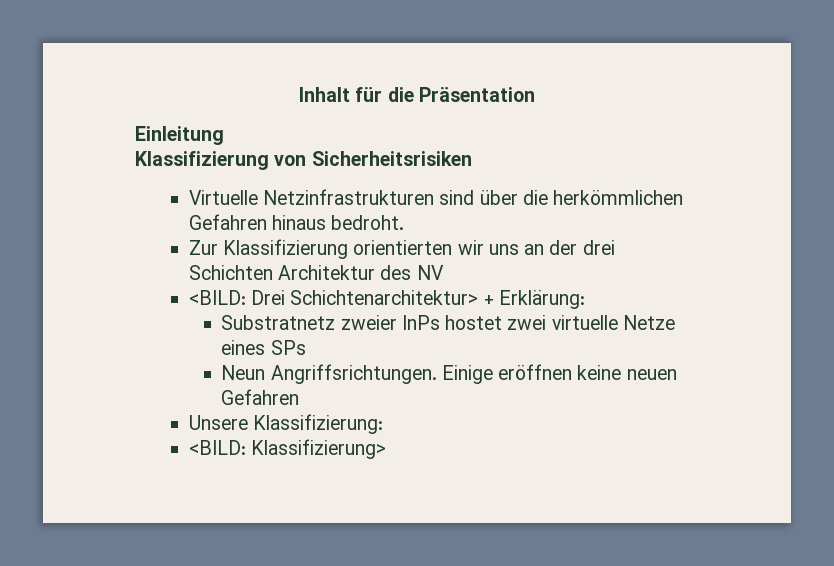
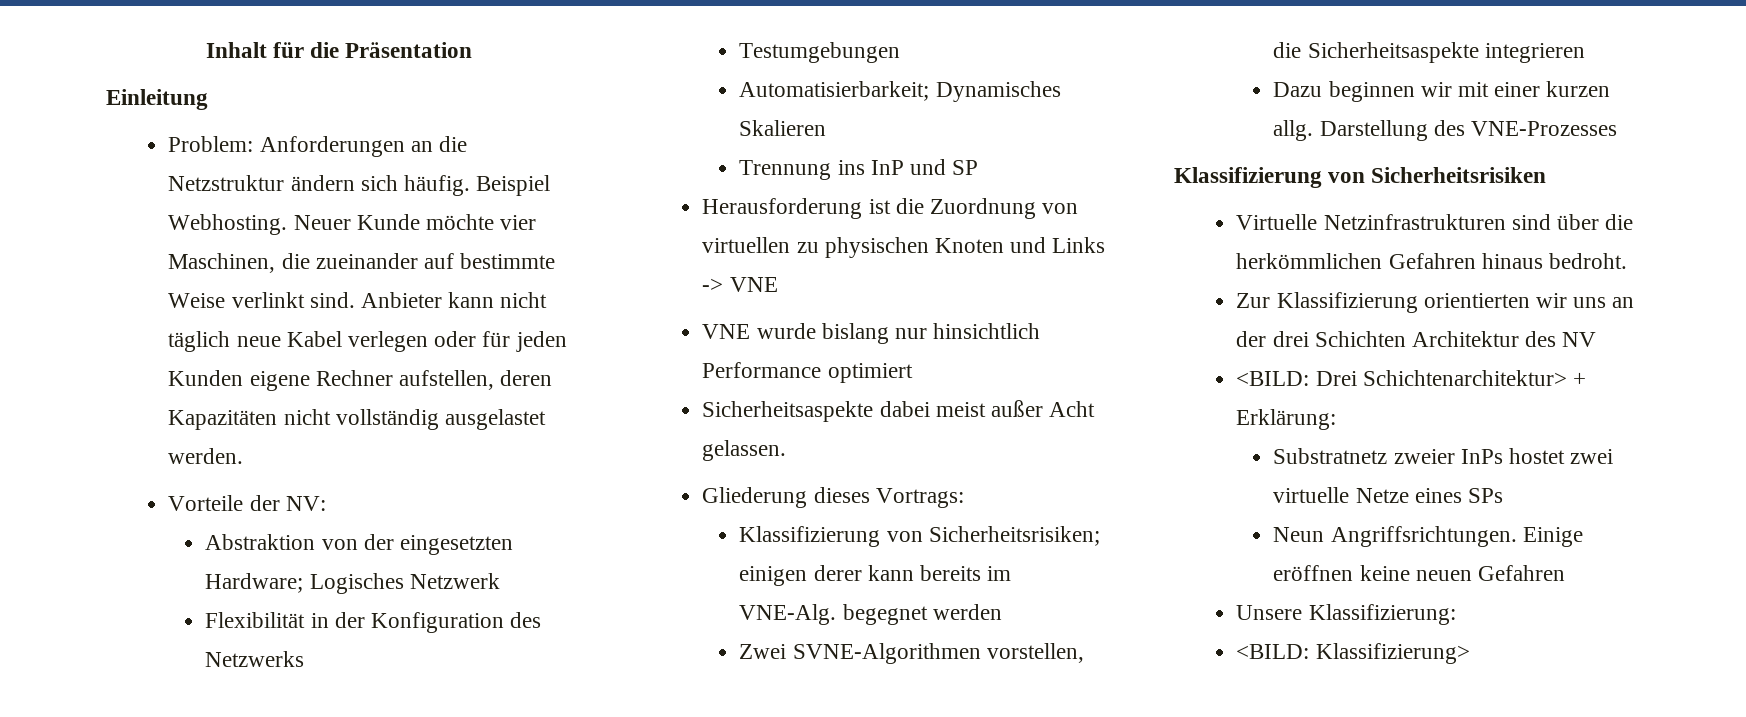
+ Problem: Anforderungen an die Netzstruktur ändern sich häufig. Beispiel Webhosting. Neuer Kunde möchte vier Maschinen, die zueinander auf bestimmte Weise verlinkt sind. Anbieter kann nicht täglich neue Kabel verlegen oder für jeden Kunden eigene Rechner aufstellen, deren Kapazitäten nicht vollständig ausgelastet werden.
+ Vorteile der NV:
+ Abstraktion von der eingesetzten Hardware; Logisches Netzwerk
+ Flexibilität in der Konfiguration des Netzwerks
+ Testumgebungen
+ Automatisierbarkeit; Dynamisches Skalieren
+ Trennung ins InP und SP
+ Herausforderung ist die Zuordnung von virtuellen zu physischen Knoten und Links -> VNE
+ VNE wurde bislang nur hinsichtlich Performance optimiert
+ Sicherheitsaspekte dabei meist außer Acht gelassen.
+ Gliederung dieses Vortrags:
+ Klassifizierung von Sicherheitsrisiken; einigen derer kann bereits im VNE-Alg. begegnet werden
+ Zwei SVNE-Algorithmen vorstellen, die Sicherheitsaspekte integrieren
+ Dazu beginnen wir mit einer kurzen allg. Darstellung des VNE-Prozesses

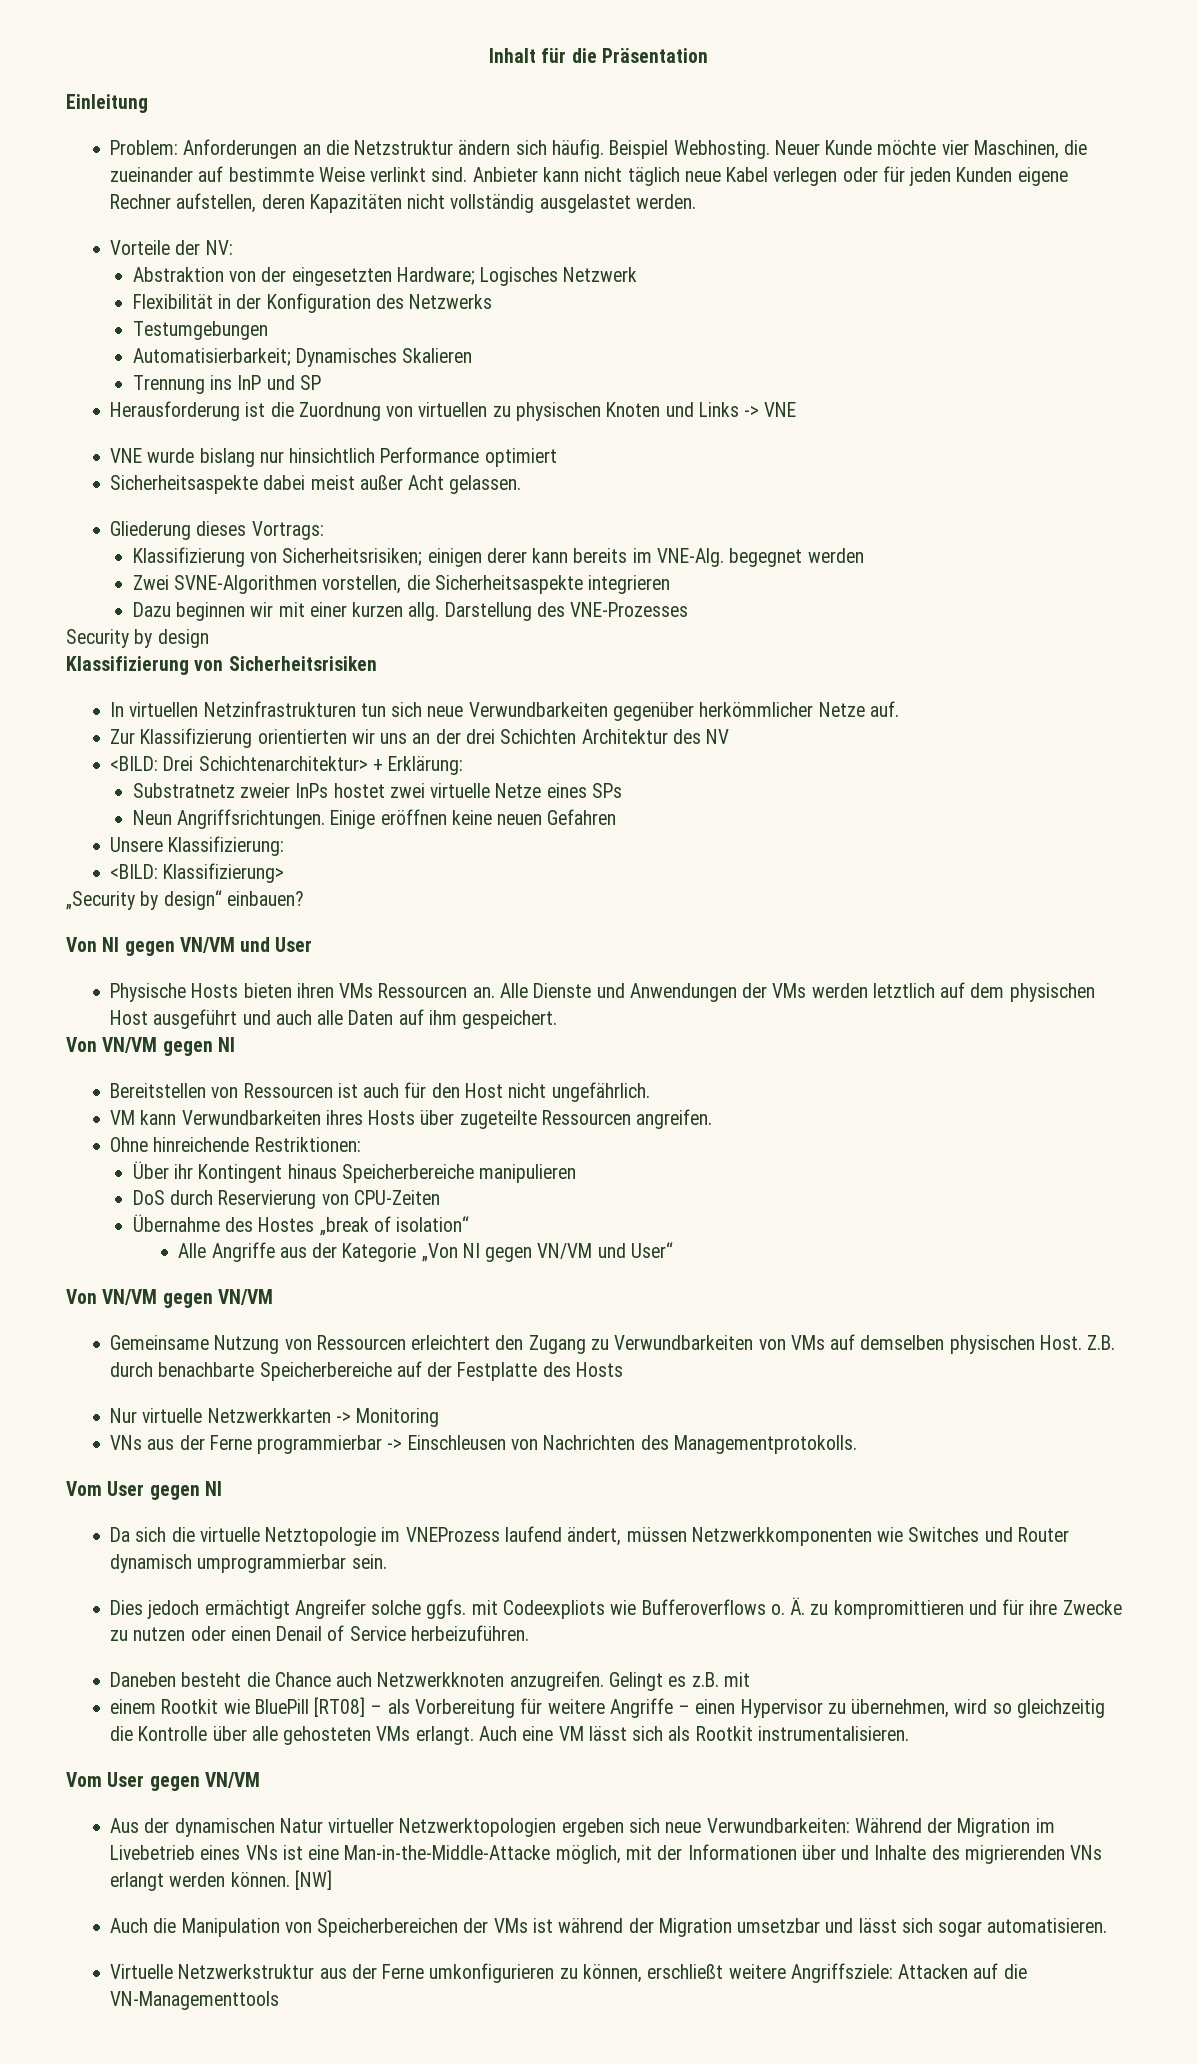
+ Security by design
- Virtuelle Netzinfrastrukturen sind über die herkömmlichen Gefahren hinaus bedroht.
+ In virtuellen Netzinfrastrukturen tun sich neue Verwundbarkeiten gegenüber herkömmlicher Netze auf.
+ „Security by design“ einbauen?
+ Von NI gegen VN/VM und User
+ Physische Hosts bieten ihren VMs Ressourcen an. Alle Dienste und Anwendungen der VMs werden letztlich auf dem physischen Host ausgeführt und auch alle Daten auf ihm gespeichert.
+ Von VN/VM gegen NI
+ Bereitstellen von Ressourcen ist auch für den Host nicht ungefährlich.
+ VM kann Verwundbarkeiten ihres Hosts über zugeteilte Ressourcen angreifen.
+ Ohne hinreichende Restriktionen:
+ Über ihr Kontingent hinaus Speicherbereiche manipulieren
+ DoS durch Reservierung von CPU-Zeiten
+ Übernahme des Hostes „break of isolation“
+ Alle Angriffe aus der Kategorie „Von NI gegen VN/VM und User“
+ Von VN/VM gegen VN/VM
+ Gemeinsame Nutzung von Ressourcen erleichtert den Zugang zu Verwundbarkeiten von VMs auf demselben physischen Host. Z.B. durch benachbarte Speicherbereiche auf der Festplatte des Hosts
+ Nur virtuelle Netzwerkkarten -> Monitoring
+ VNs aus der Ferne programmierbar -> Einschleusen von Nachrichten des Managementprotokolls.
+ Vom User gegen NI
+ Da sich die virtuelle Netztopologie im VNEProzess laufend ändert, müssen Netzwerkkomponenten wie Switches und Router dynamisch umprogrammierbar sein.
+ Dies jedoch ermächtigt Angreifer solche ggfs. mit Codeexpliots wie Bufferoverflows o. Ä. zu kompromittieren und für ihre Zwecke zu nutzen oder einen Denail of Service herbeizuführen.
+ Daneben besteht die Chance auch Netzwerkknoten anzugreifen. Gelingt es z.B. mit
+ einem Rootkit wie BluePill [RT08] – als Vorbereitung für weitere Angriffe – einen Hypervisor zu übernehmen, wird so gleichzeitig die Kontrolle über alle gehosteten VMs erlangt. Auch eine VM lässt sich als Rootkit instrumentalisieren.
+ Vom User gegen VN/VM
+ Aus der dynamischen Natur virtueller Netzwerktopologien ergeben sich neue Verwundbarkeiten: Während der Migration im Livebetrieb eines VNs ist eine Man-in-the-Middle-Attacke möglich, mit der Informationen über und Inhalte des migrierenden VNs erlangt werden können. [NW]
+ Auch die Manipulation von Speicherbereichen der VMs ist während der Migration umsetzbar und lässt sich sogar automatisieren.
+ Virtuelle Netzwerkstruktur aus der Ferne umkonfigurieren zu können, erschließt weitere Angriffsziele: Attacken auf die VN-Managementtools

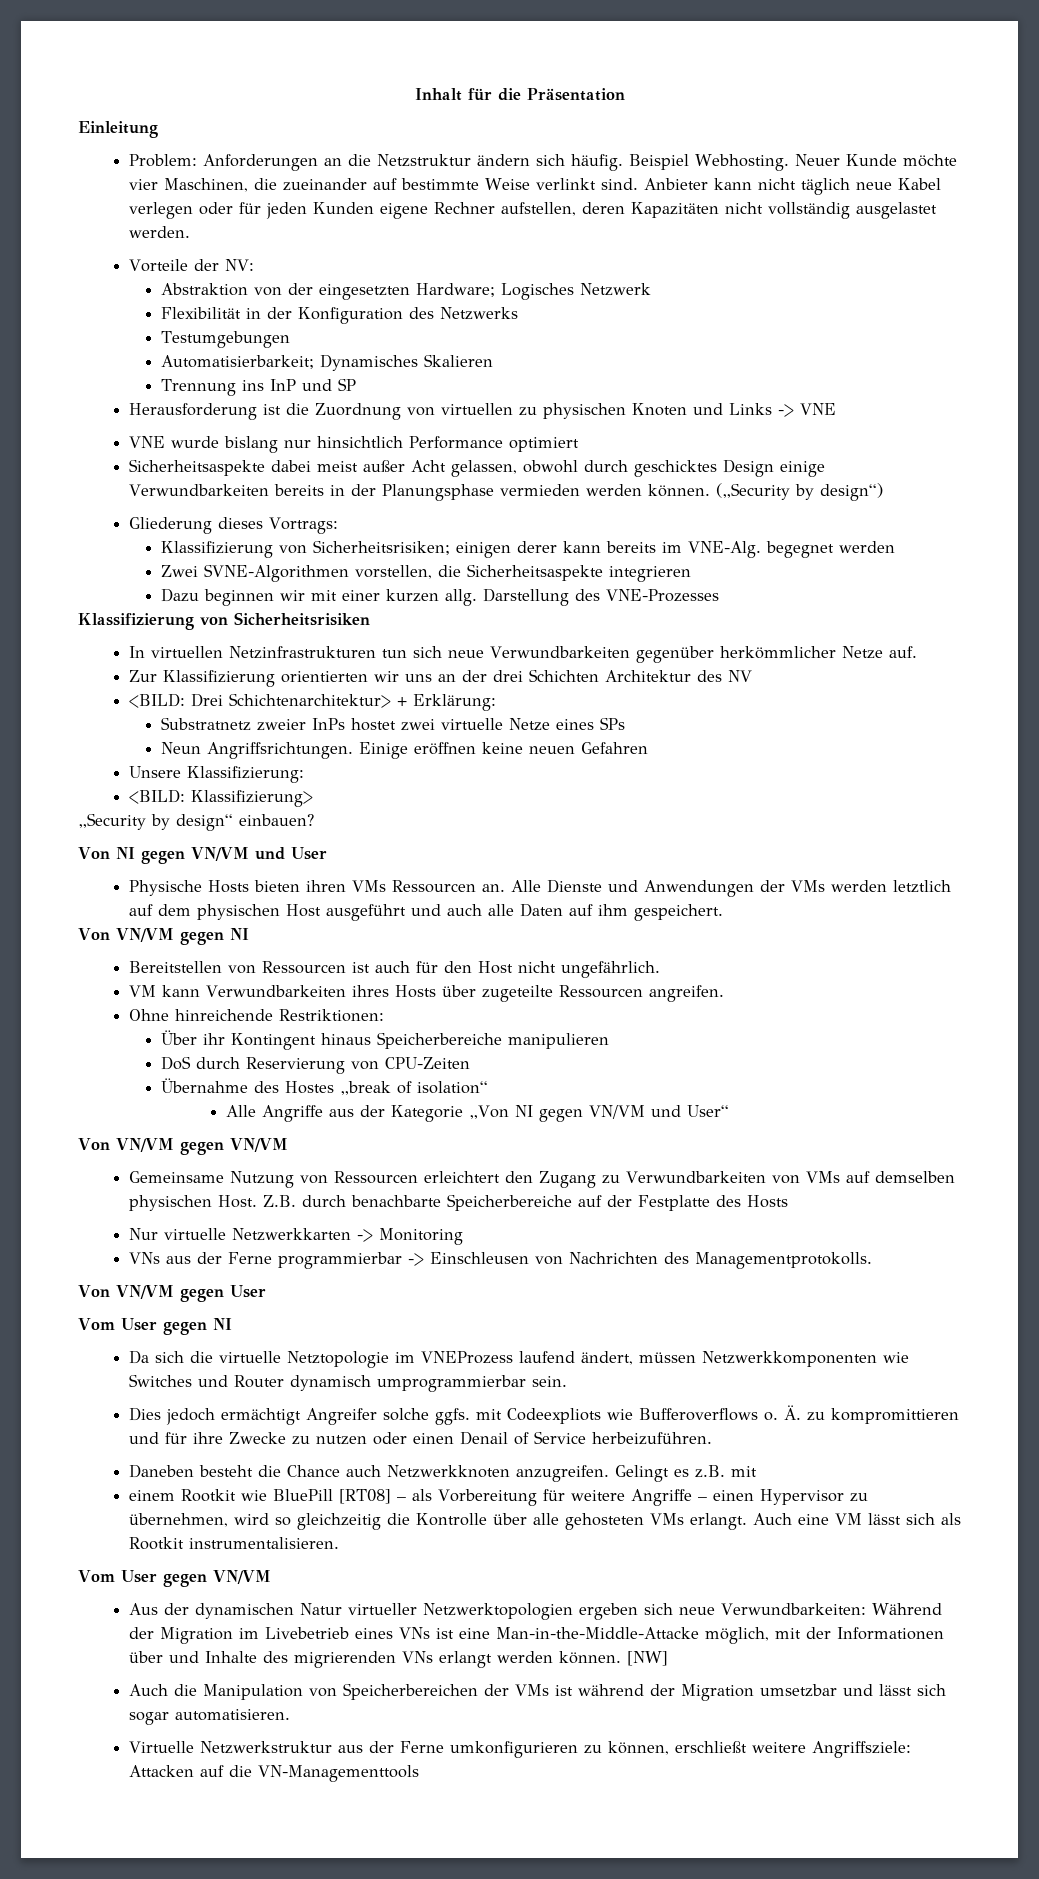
- Sicherheitsaspekte dabei meist außer Acht gelassen.
+ Sicherheitsaspekte dabei meist außer Acht gelassen, obwohl durch geschicktes Design einige Verwundbarkeiten bereits in der Planungsphase vermieden werden können. („Security by design“)
- Security by design
+ Von VN/VM gegen User

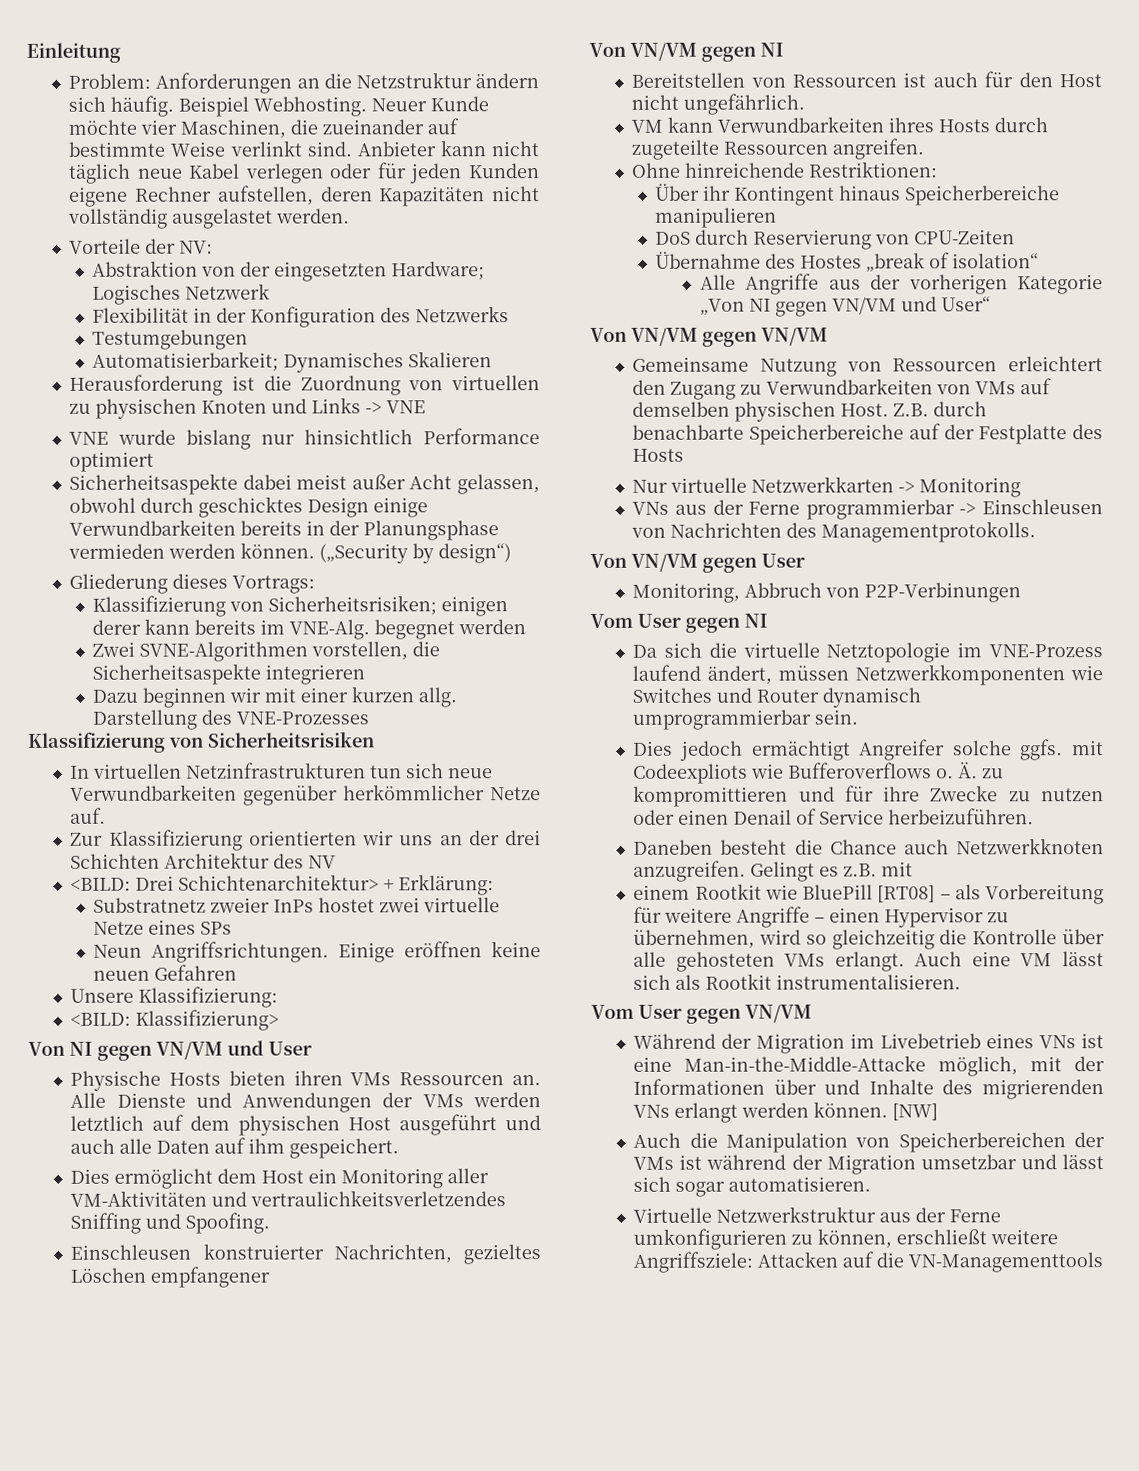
- Inhalt für die Präsentation
- Trennung ins InP und SP
- „Security by design“ einbauen?
+ Dies ermöglicht dem Host ein Monitoring aller VM-Aktivitäten und vertraulichkeitsverletzendes Sniffing und Spoofing.
+ Einschleusen konstruierter Nachrichten, gezieltes Löschen empfangener
- VM kann Verwundbarkeiten ihres Hosts über zugeteilte Ressourcen angreifen.
+ VM kann Verwundbarkeiten ihres Hosts durch zugeteilte Ressourcen angreifen.
- Alle Angriffe aus der Kategorie „Von NI gegen VN/VM und User“
+ Alle Angriffe aus der vorherigen Kategorie „Von NI gegen VN/VM und User“
+ Monitoring, Abbruch von P2P-Verbinungen
- Da sich die virtuelle Netztopologie im VNEProzess laufend ändert, müssen Netzwerkkomponenten wie Switches und Router dynamisch umprogrammierbar sein.
+ Da sich die virtuelle Netztopologie im VNE-Prozess laufend ändert, müssen Netzwerkkomponenten wie Switches und Router dynamisch umprogrammierbar sein.
- Aus der dynamischen Natur virtueller Netzwerktopologien ergeben sich neue Verwundbarkeiten: Während der Migration im Livebetrieb eines VNs ist eine Man-in-the-Middle-Attacke möglich, mit der Informationen über und Inhalte des migrierenden VNs erlangt werden können.
+ Während der Migration im Livebetrieb eines VNs ist eine Man-in-the-Middle-Attacke möglich, mit der Informationen über und Inhalte des migrierenden VNs erlangt werden können.

